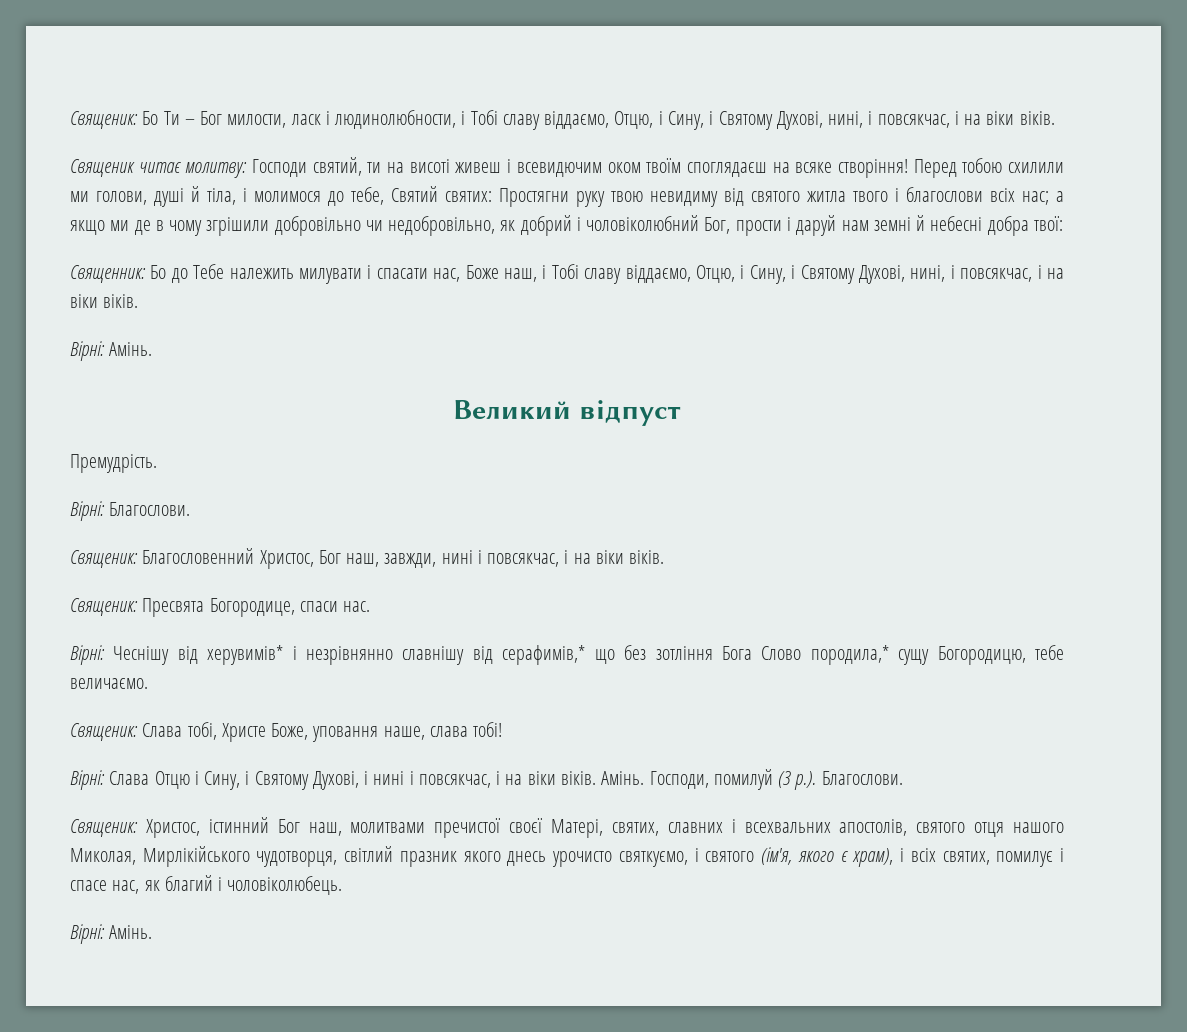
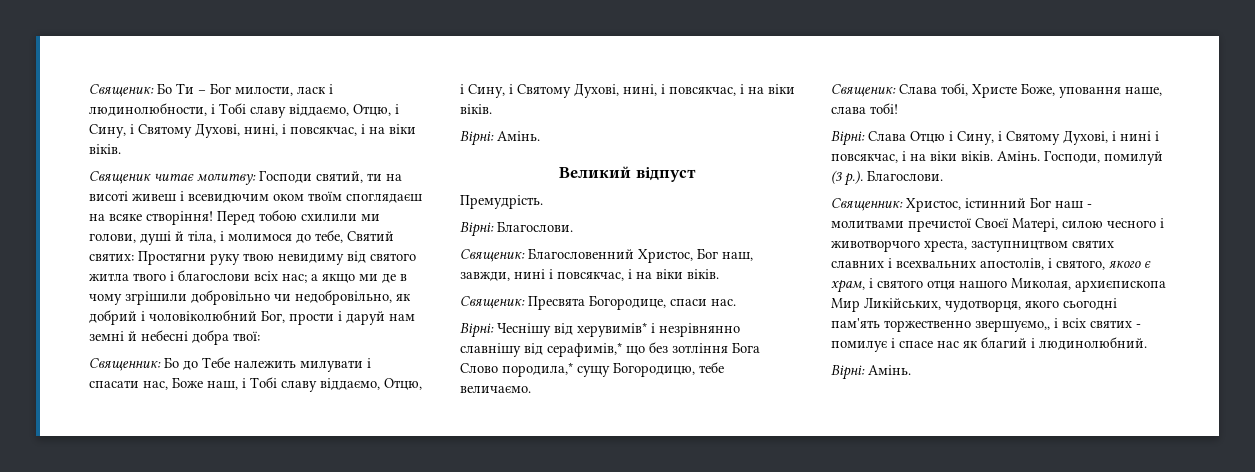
- Священик: Христос, істинний Бог наш, молитвами пречистої своєї Матері, святих, славних і всехвальних апостолів, святого отця нашого Миколая, Мирлікійського чудотворця, світлий празник якого днесь урочисто святкуємо, і святого (ім'я, якого є храм), і всіх святих, помилує і спасе нас, як благий і чоловіколюбець.
+ Священник: Христос, істинний Бог наш - молитвами пречистої Своєї Матері, силою чесного і животворчого хреста, заступництвом святих славних і всехвальних апостолів, і святого, якого є храм, і святого отця нашого Миколая, архиєпископа Мир Ликійських, чудотворця, якого сьогодні пам'ять торжественно звершуємо,, і всіх святих - помилує і спасе нас як благий і людинолюбний.

